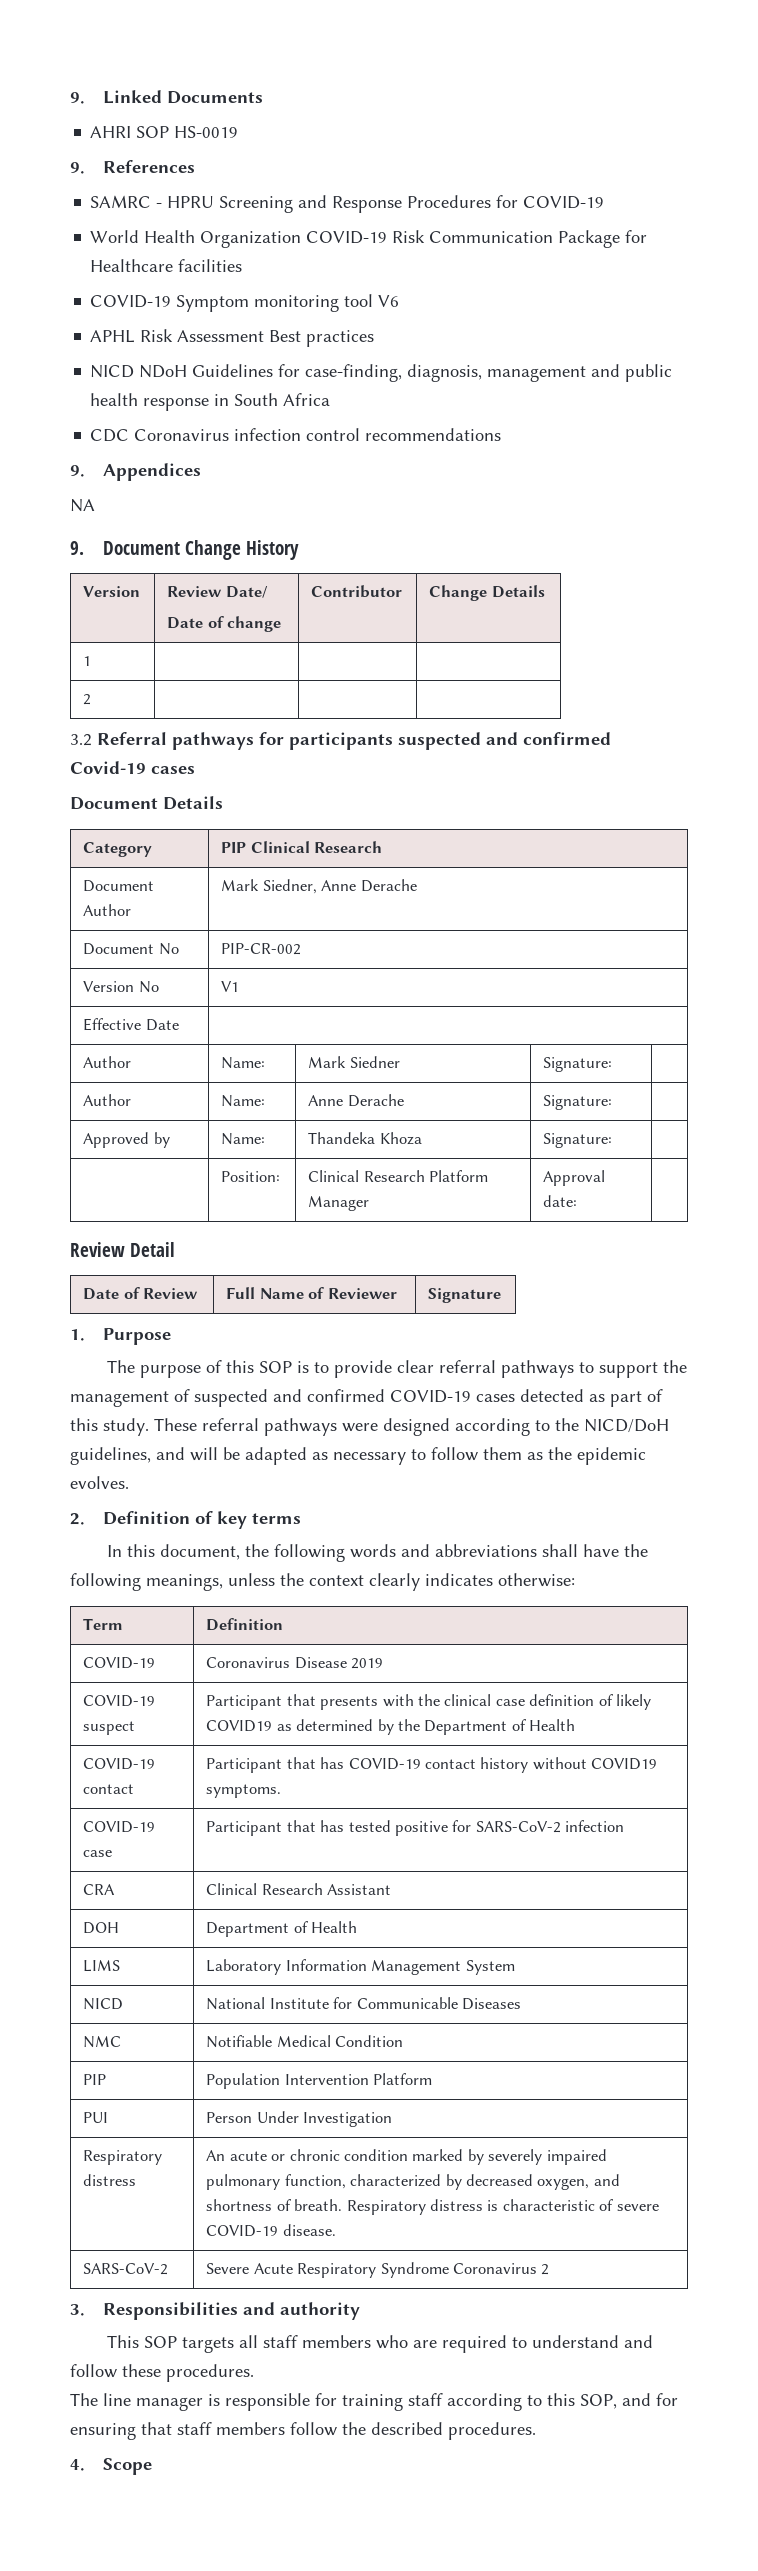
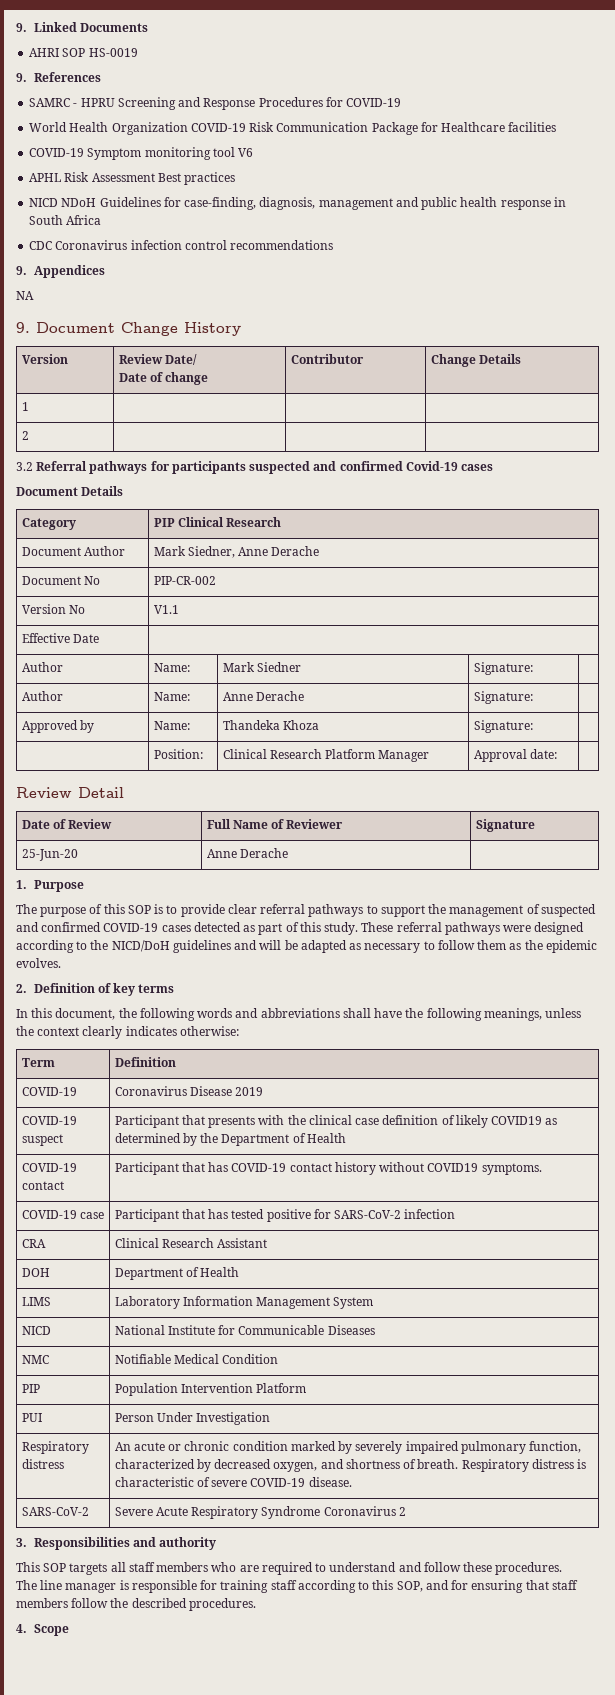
- Version No | V1
+ Version No | V1.1
+ 25-Jun-20 | Anne Derache |
- These referral pathways were designed according to the NICD/DoH guidelines, and will be adapted as necessary to follow them as the epidemic evolves.
+ These referral pathways were designed according to the NICD/DoH guidelines and will be adapted as necessary to follow them as the epidemic evolves.

